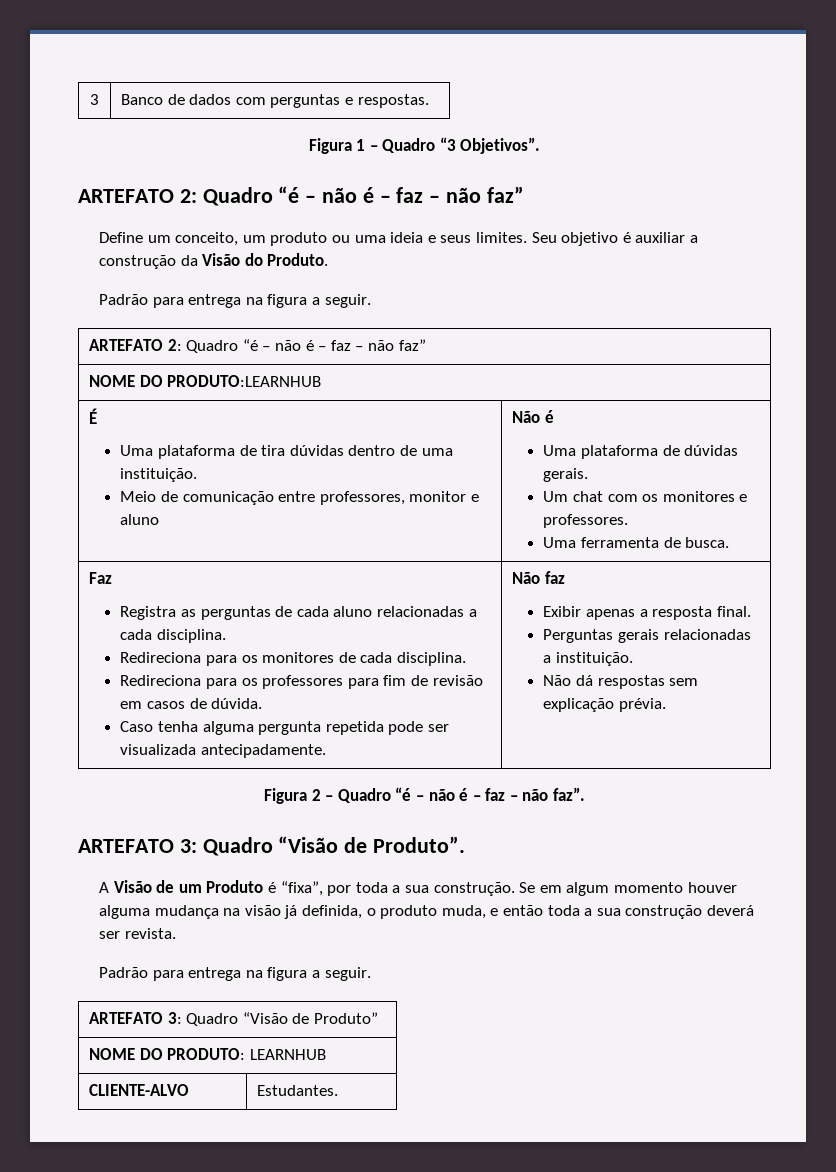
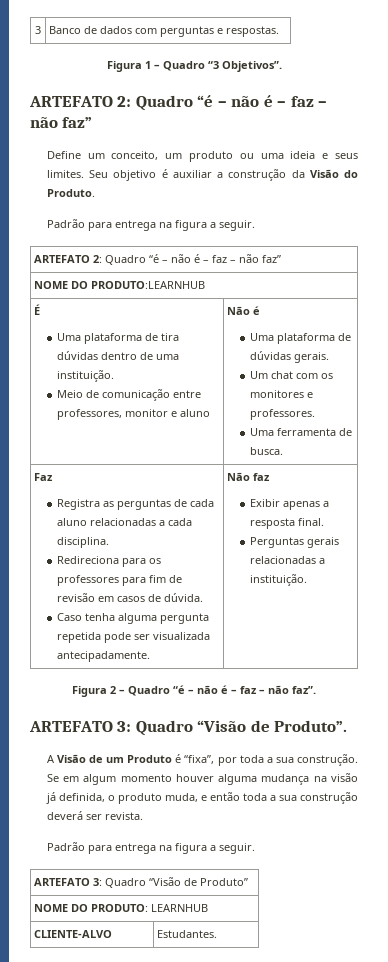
- Redireciona para os monitores de cada disciplina.
- Não dá respostas sem explicação prévia.

